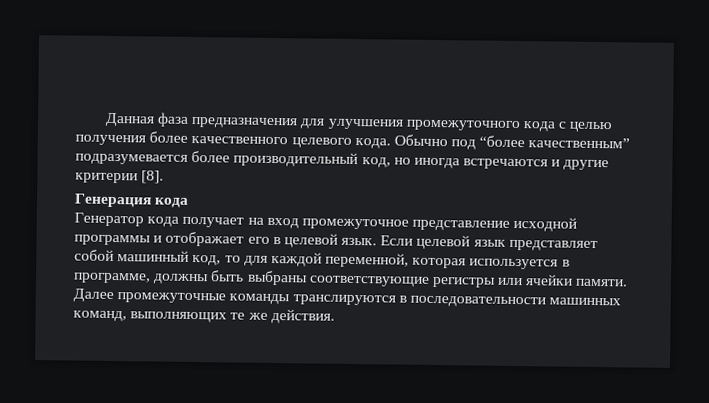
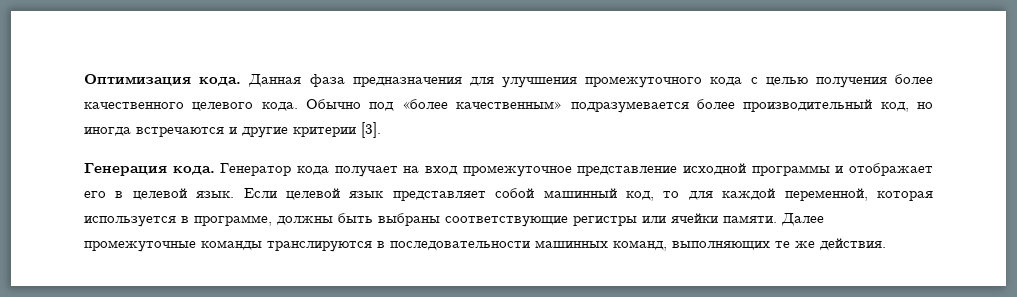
+ Оптимизация кода.
- Обычно под “более качественным” подразумевается более производительный код, но иногда встречаются и другие критерии [8].
+ Обычно под «более качественным» подразумевается более производительный код, но иногда встречаются и другие критерии [3].
- Генерация кода
- Генератор кода получает на вход промежуточное представление исходной программы и отображает его в целевой язык.
+ Генерация кода. Генератор кода получает на вход промежуточное представление исходной программы и отображает его в целевой язык.

